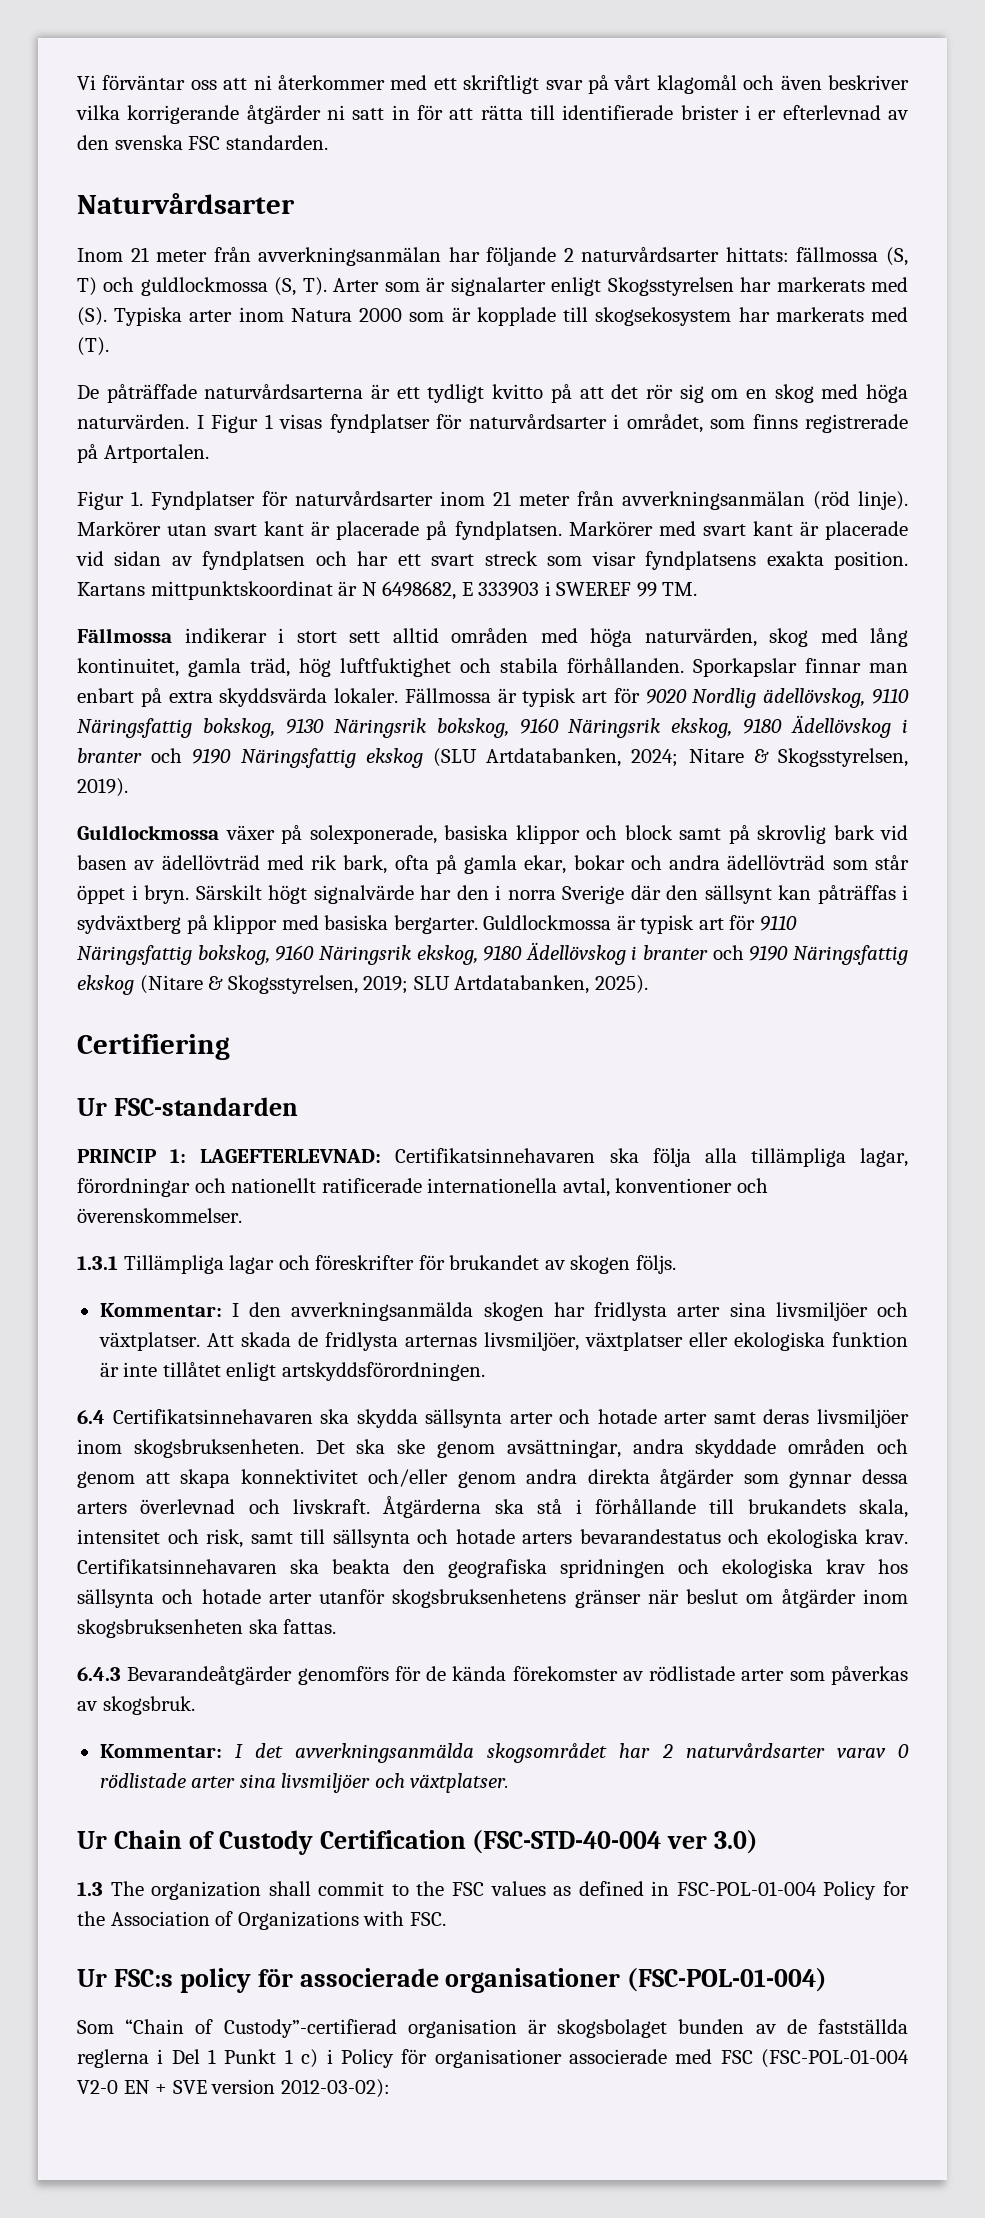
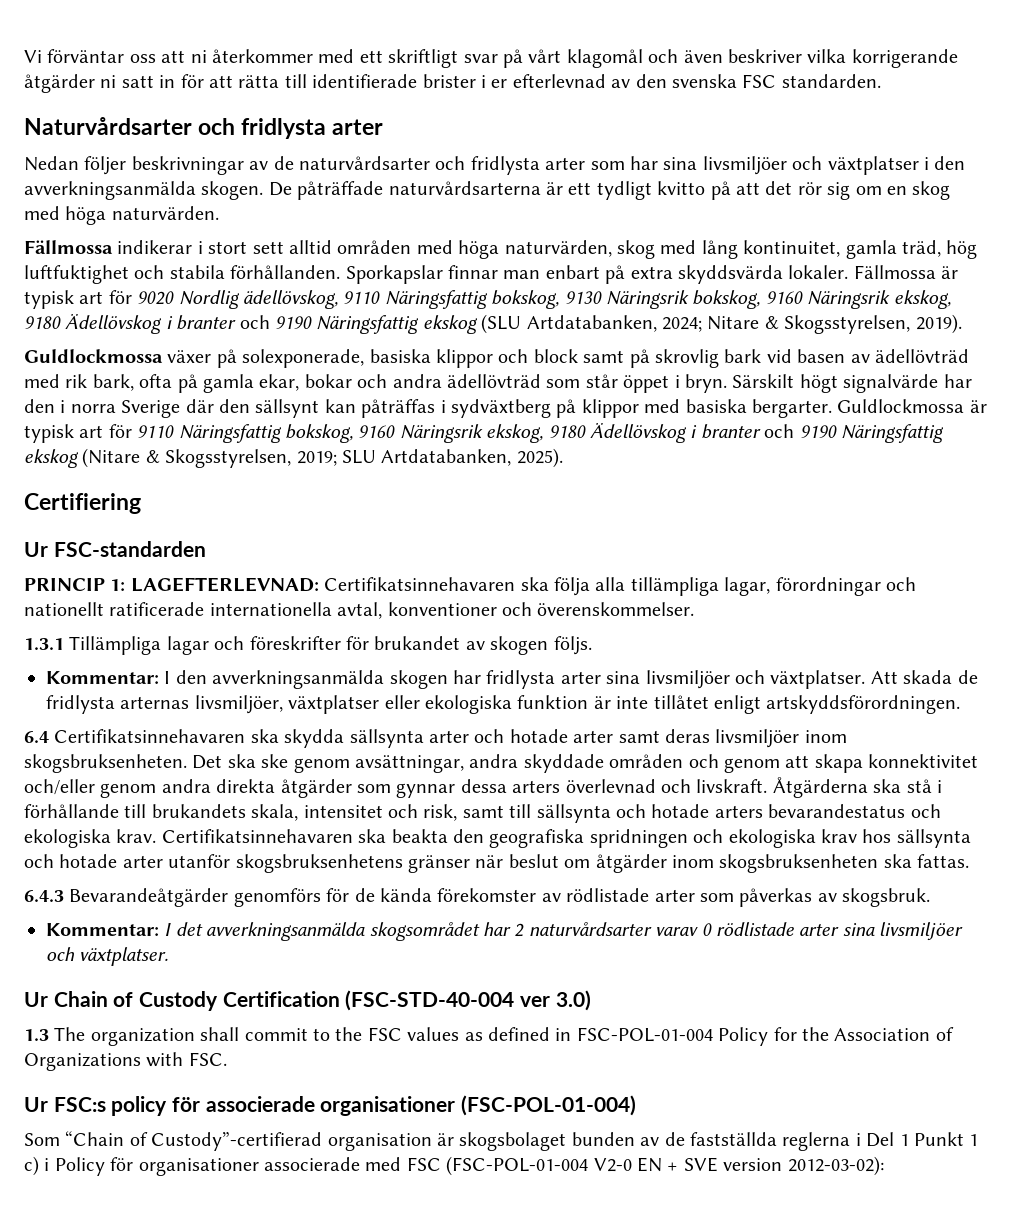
- Naturvårdsarter
- Inom 21 meter från avverkningsanmälan har följande 2 naturvårdsarter hittats: fällmossa (S, T) och guldlockmossa (S, T). Arter som är signalarter enligt Skogsstyrelsen har markerats med (S). Typiska arter inom Natura 2000 som är kopplade till skogsekosystem har markerats med (T).
- De påträffade naturvårdsarterna är ett tydligt kvitto på att det rör sig om en skog med höga naturvärden. I Figur 1 visas fyndplatser för naturvårdsarter i området, som finns registrerade på Artportalen.
- Figur 1. Fyndplatser för naturvårdsarter inom 21 meter från avverkningsanmälan (röd linje). Markörer utan svart kant är placerade på fyndplatsen. Markörer med svart kant är placerade vid sidan av fyndplatsen och har ett svart streck som visar fyndplatsens exakta position. Kartans mittpunktskoordinat är N 6498682, E 333903 i SWEREF 99 TM.
+ Naturvårdsarter och fridlysta arter
+ Nedan följer beskrivningar av de naturvårdsarter och fridlysta arter som har sina livsmiljöer och växtplatser i den avverkningsanmälda skogen. De påträffade naturvårdsarterna är ett tydligt kvitto på att det rör sig om en skog med höga naturvärden.

